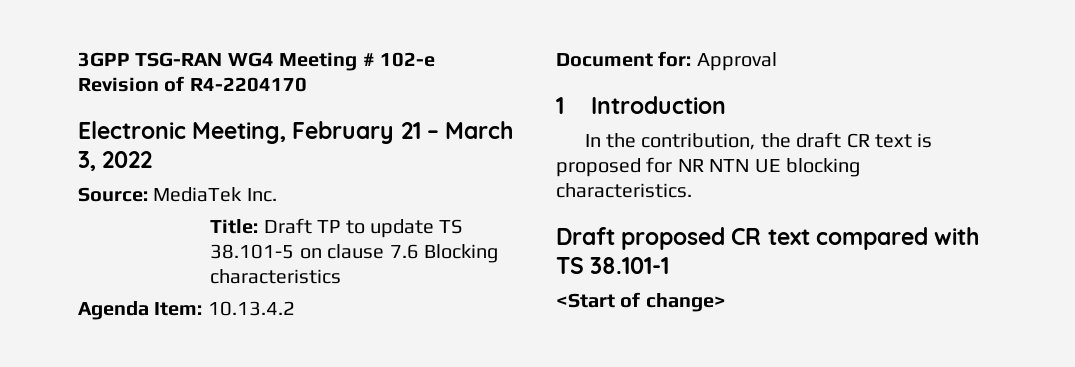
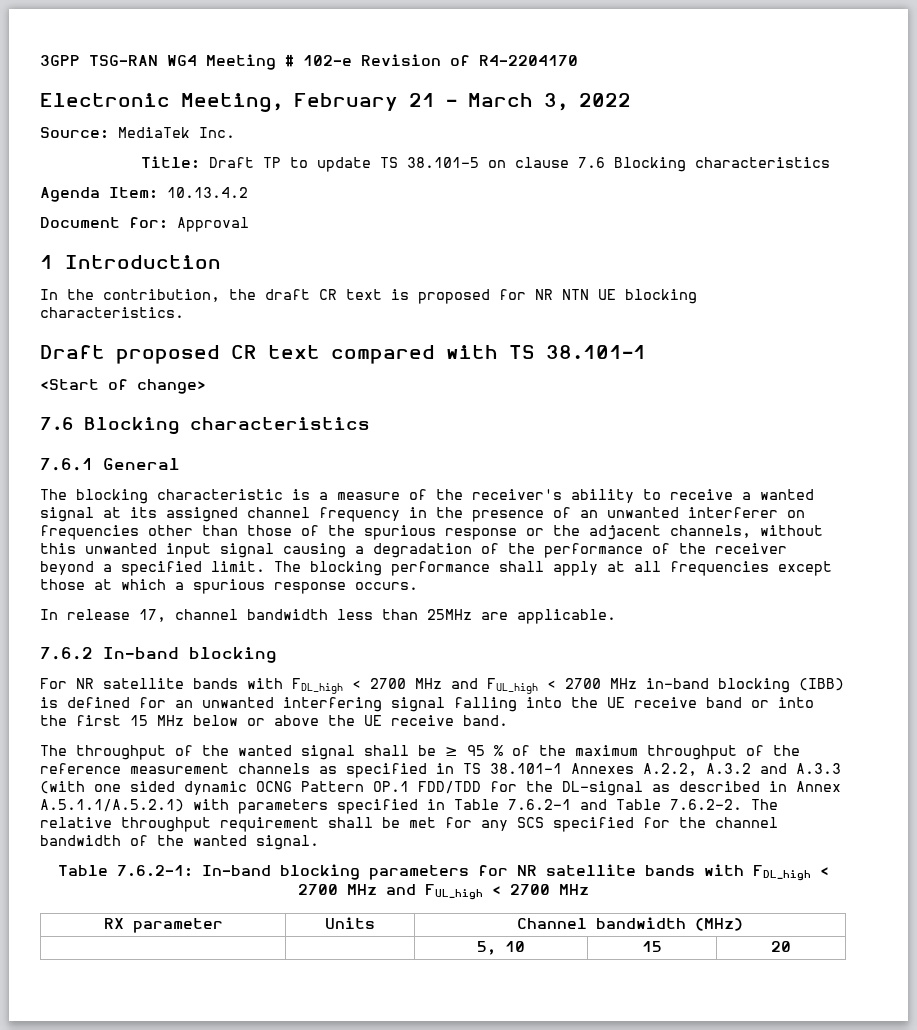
  <Start of change>
+ 7.6 Blocking characteristics
+ 7.6.1 General
+ The blocking characteristic is a measure of the receiver's ability to receive a wanted signal at its assigned channel frequency in the presence of an unwanted interferer on frequencies other than those of the spurious response or the adjacent channels, without this unwanted input signal causing a degradation of the performance of the receiver beyond a specified limit. The blocking performance shall apply at all frequencies except those at which a spurious response occurs.
+ In release 17, channel bandwidth less than 25MHz are applicable.
+ 7.6.2 In-band blocking
+ For NR satellite bands with FDL_high < 2700 MHz and FUL_high < 2700 MHz in-band blocking (IBB) is defined for an unwanted interfering signal falling into the UE receive band or into the first 15 MHz below or above the UE receive band.
+ The throughput of the wanted signal shall be ≥ 95 % of the maximum throughput of the reference measurement channels as specified in TS 38.101-1 Annexes A.2.2, A.3.2 and A.3.3 (with one sided dynamic OCNG Pattern OP.1 FDD/TDD for the DL-signal as described in Annex A.5.1.1/A.5.2.1) with parameters specified in Table 7.6.2-1 and Table 7.6.2-2. The relative throughput requirement shall be met for any SCS specified for the channel bandwidth of the wanted signal.
+ Table 7.6.2-1: In-band blocking parameters for NR satellite bands with FDL_high < 2700 MHz and FUL_high < 2700 MHz
+ RX parameter | Units | Channel bandwidth (MHz)
+ | | 5, 10 | 15 | 20

